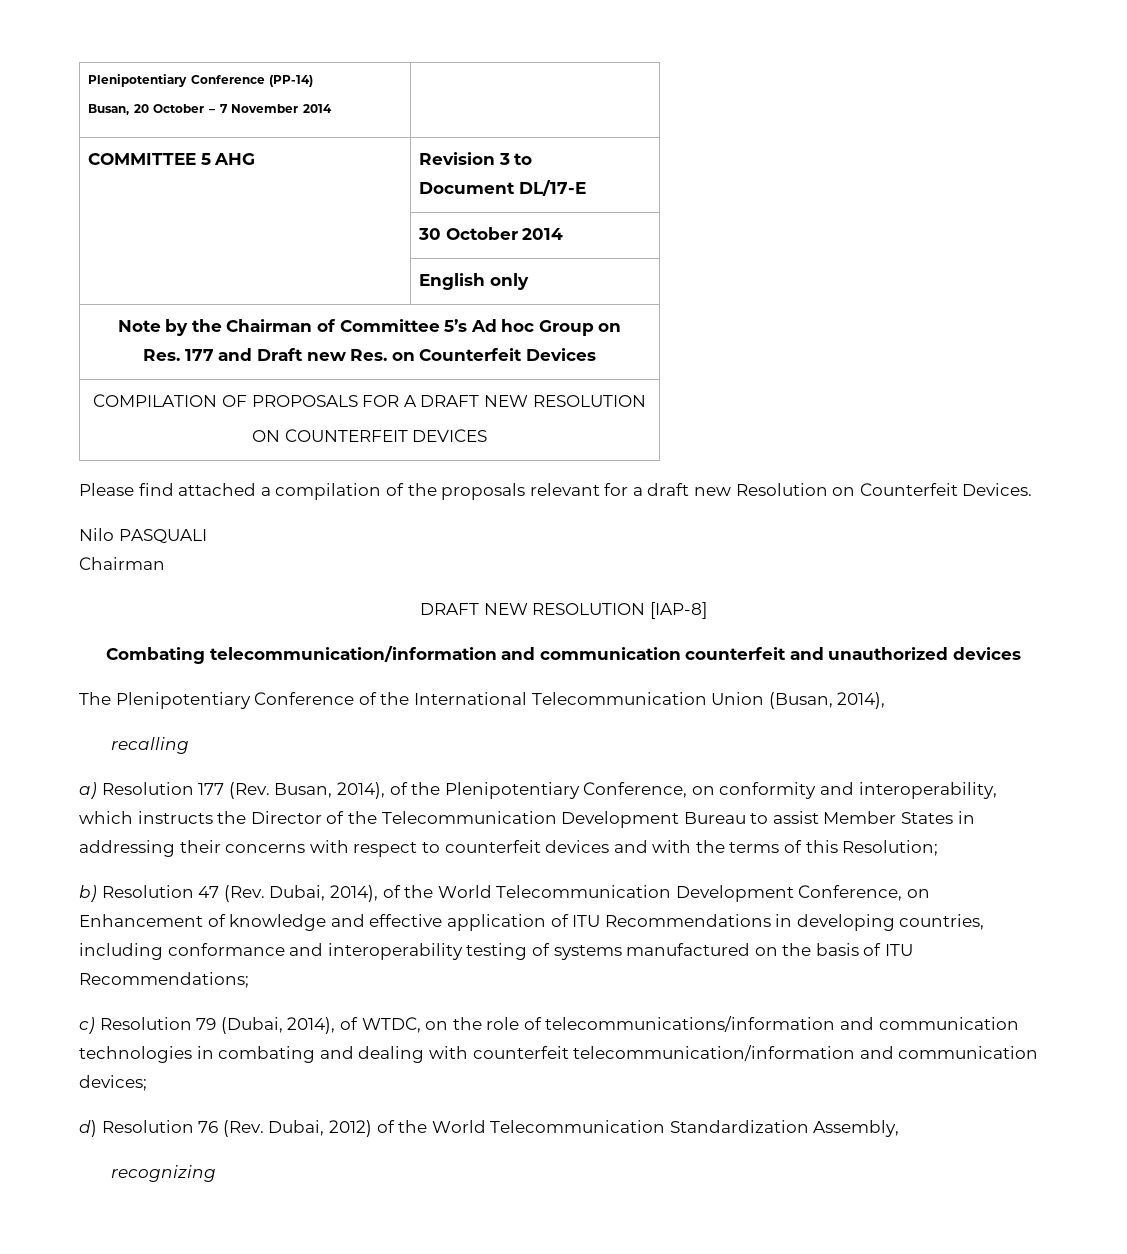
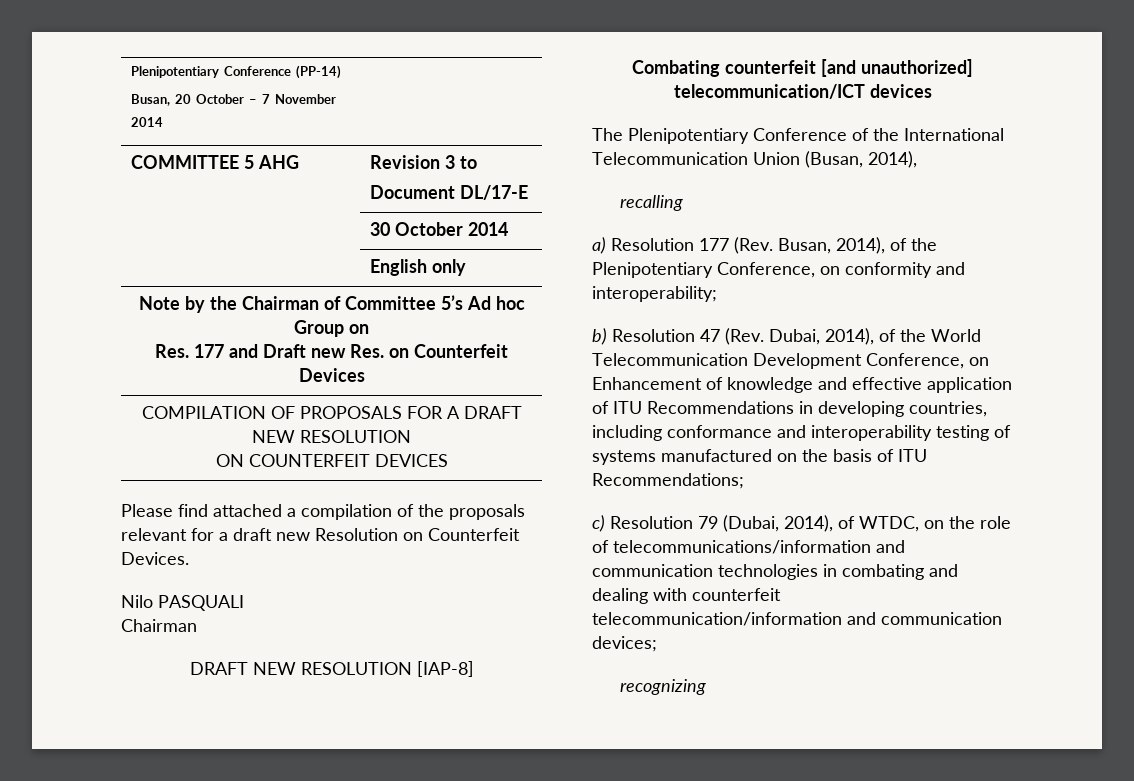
- Combating telecommunication/information and communication counterfeit and unauthorized devices
+ Combating counterfeit [and unauthorized] telecommunication/ICT devices
- a) Resolution 177 (Rev. Busan, 2014), of the Plenipotentiary Conference, on conformity and interoperability, which instructs the Director of the Telecommunication Development Bureau to assist Member States in addressing their concerns with respect to counterfeit devices and with the terms of this Resolution;
+ a) Resolution 177 (Rev. Busan, 2014), of the Plenipotentiary Conference, on conformity and interoperability;
- d) Resolution 76 (Rev. Dubai, 2012) of the World Telecommunication Standardization Assembly,

